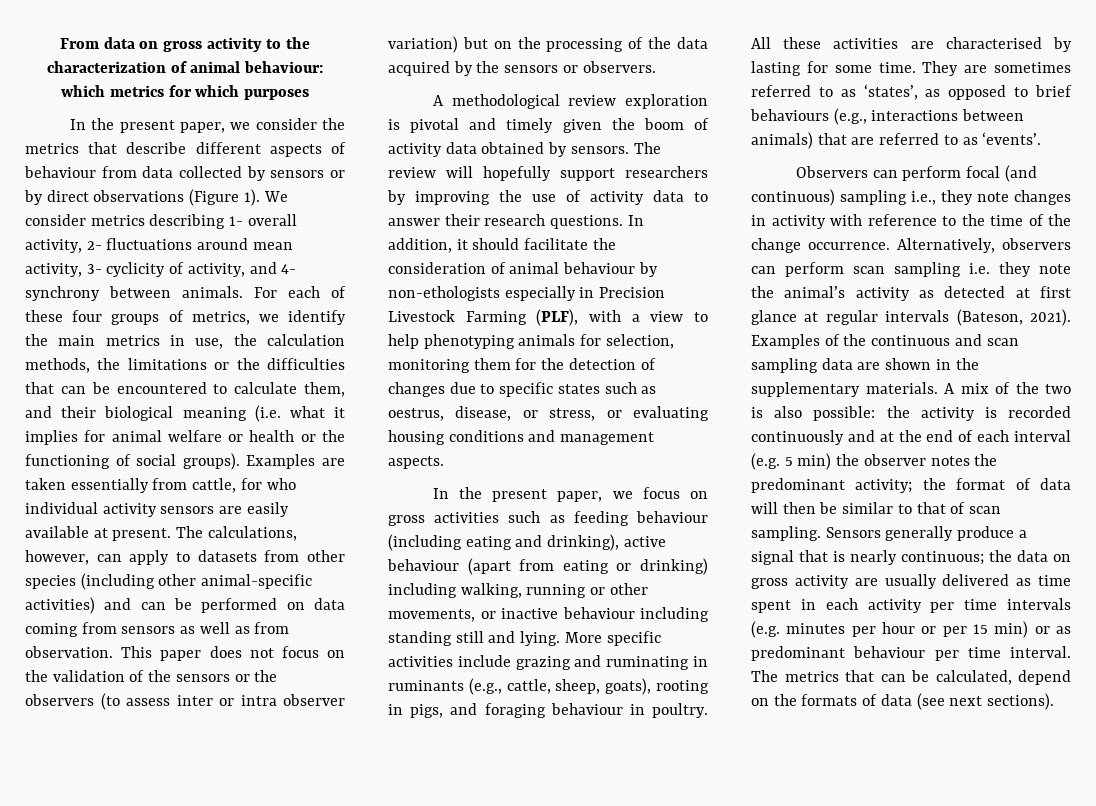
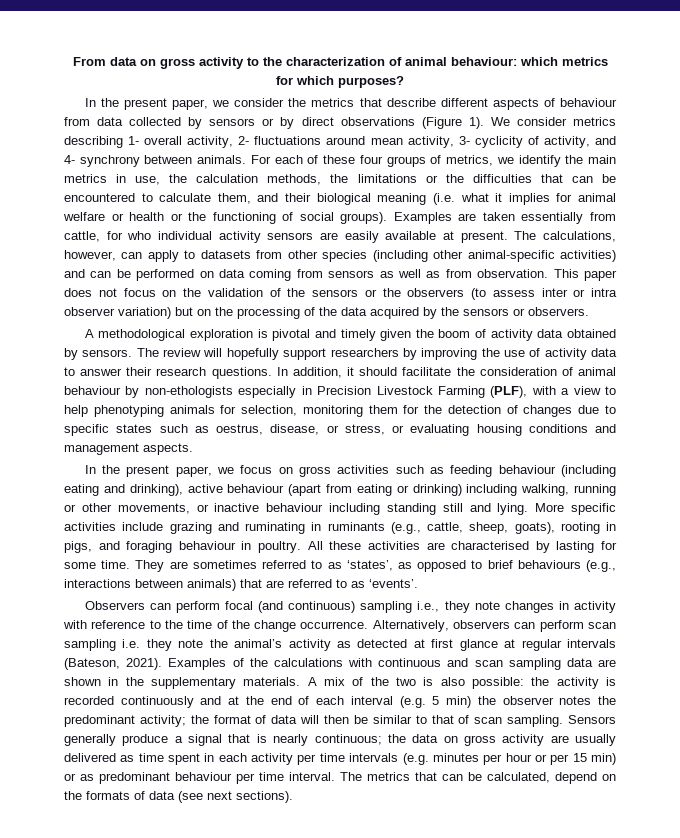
- From data on gross activity to the characterization of animal behaviour: which metrics for which purposes
+ From data on gross activity to the characterization of animal behaviour: which metrics for which purposes?
- A methodological review exploration is pivotal and timely given the boom of activity data obtained by sensors.
+ A methodological exploration is pivotal and timely given the boom of activity data obtained by sensors.
- Examples of the continuous and scan sampling data are shown in the supplementary materials.
+ Examples of the calculations with continuous and scan sampling data are shown in the supplementary materials.

